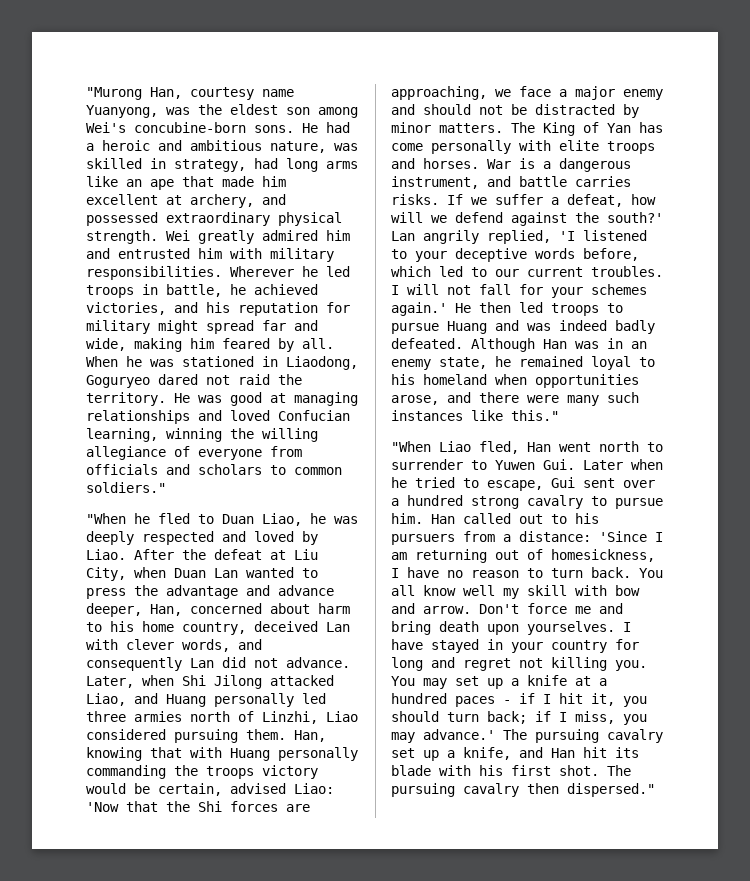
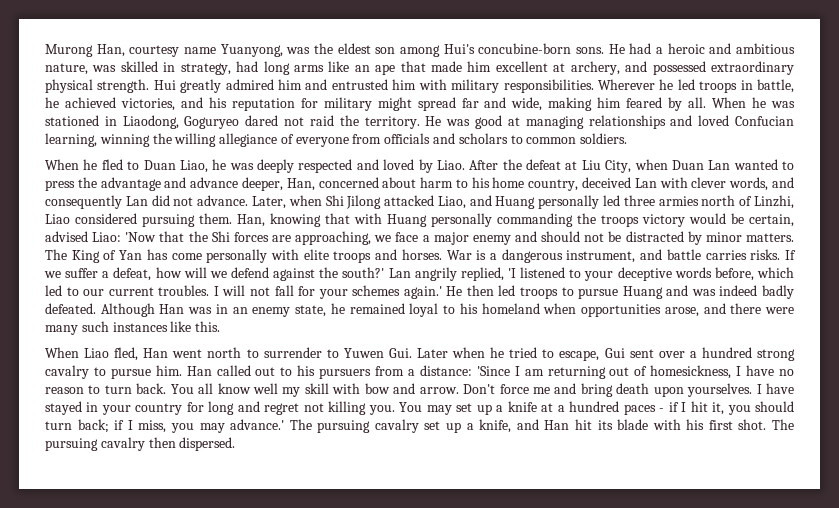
- "Murong Han, courtesy name Yuanyong, was the eldest son among Wei's concubine-born sons.
+ Murong Han, courtesy name Yuanyong, was the eldest son among Hui's concubine-born sons.
- Wei greatly admired him and entrusted him with military responsibilities.
+ Hui greatly admired him and entrusted him with military responsibilities.
- He was good at managing relationships and loved Confucian learning, winning the willing allegiance of everyone from officials and scholars to common soldiers."
- "When he fled to Duan Liao, he was deeply respected and loved by Liao.
+ He was good at managing relationships and loved Confucian learning, winning the willing allegiance of everyone from officials and scholars to common soldiers.
+ When he fled to Duan Liao, he was deeply respected and loved by Liao.
- Although Han was in an enemy state, he remained loyal to his homeland when opportunities arose, and there were many such instances like this."
- "When Liao fled, Han went north to surrender to Yuwen Gui. Later when he tried to escape, Gui sent over a hundred strong cavalry to pursue him.
+ Although Han was in an enemy state, he remained loyal to his homeland when opportunities arose, and there were many such instances like this.
+ When Liao fled, Han went north to surrender to Yuwen Gui. Later when he tried to escape, Gui sent over a hundred strong cavalry to pursue him.
- The pursuing cavalry then dispersed."
+ The pursuing cavalry then dispersed.

